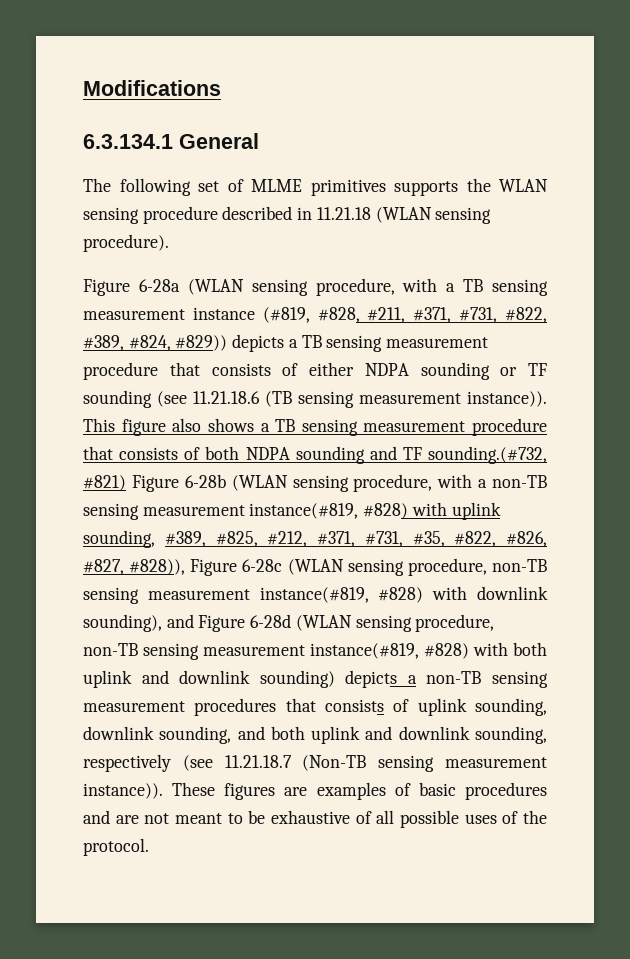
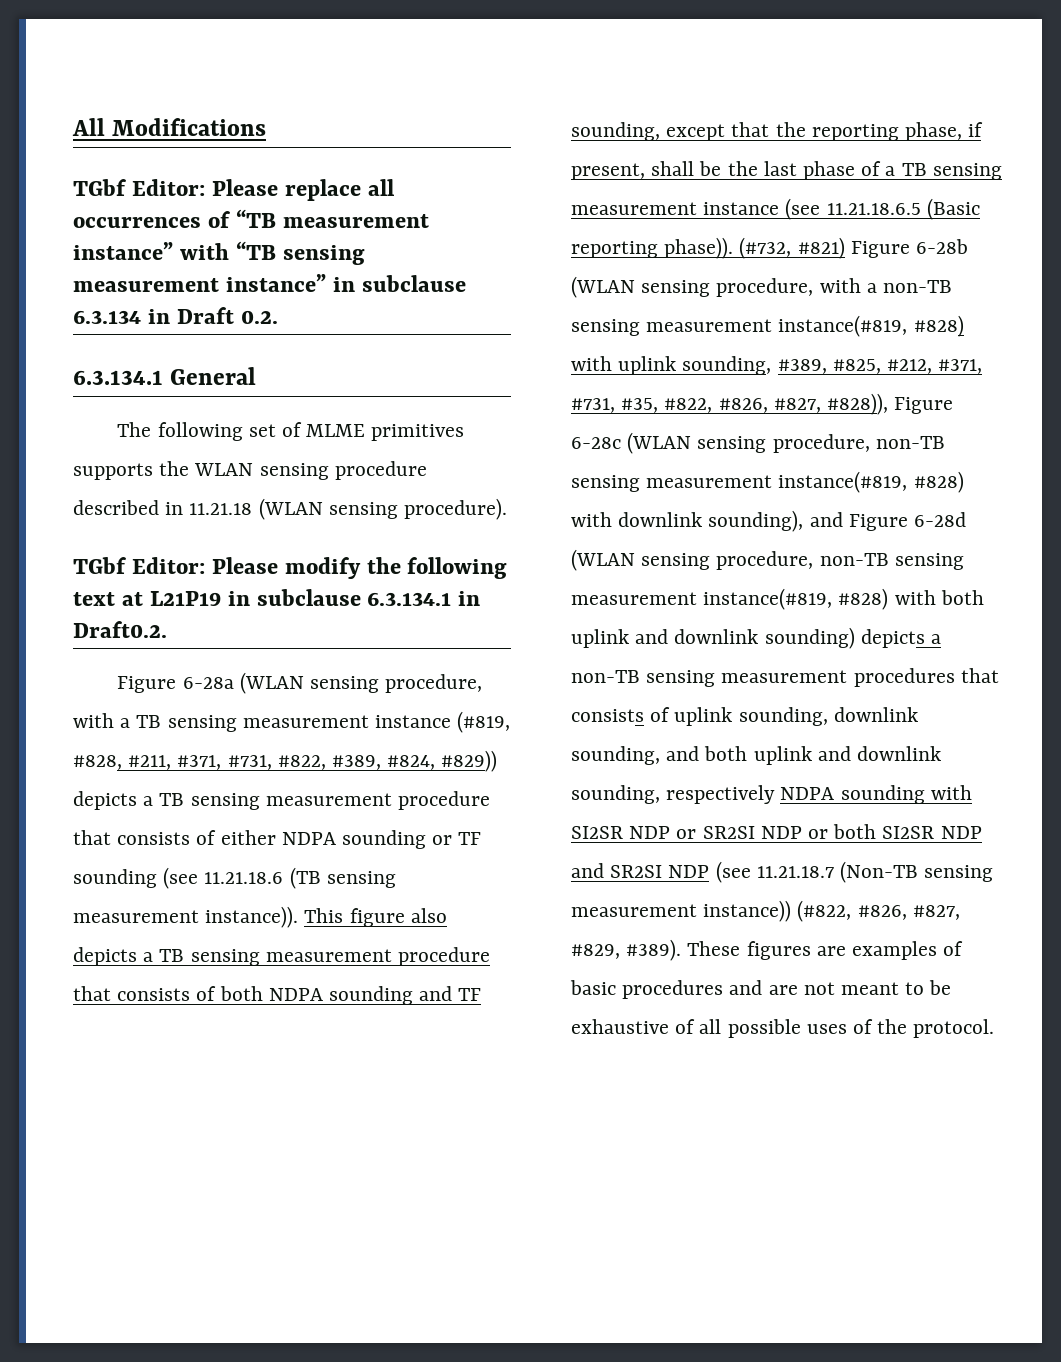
- Modifications
+ All Modifications
+ TGbf Editor: Please replace all occurrences of “TB measurement instance” with “TB sensing measurement instance” in subclause 6.3.134 in Draft 0.2.
+ TGbf Editor: Please modify the following text at L21P19 in subclause 6.3.134.1 in Draft0.2.
- This figure also shows a TB sensing measurement procedure that consists of both NDPA sounding and TF sounding.(#732, #821) Figure 6-28b (WLAN sensing procedure, with a non-TB sensing measurement instance(#819, #828) with uplink sounding, #389, #825, #212, #371, #731, #35, #822, #826, #827, #828)), Figure 6-28c (WLAN sensing procedure, non-TB sensing measurement instance(#819, #828) with downlink sounding), and Figure 6-28d (WLAN sensing procedure, non-TB sensing measurement instance(#819, #828) with both uplink and downlink sounding) depicts a non-TB sensing measurement procedures that consists of uplink sounding, downlink sounding, and both uplink and downlink sounding, respectively (see 11.21.18.7 (Non-TB sensing measurement instance)).
+ This figure also depicts a TB sensing measurement procedure that consists of both NDPA sounding and TF sounding, except that the reporting phase, if present, shall be the last phase of a TB sensing measurement instance (see 11.21.18.6.5 (Basic reporting phase)). (#732, #821) Figure 6-28b (WLAN sensing procedure, with a non-TB sensing measurement instance(#819, #828) with uplink sounding, #389, #825, #212, #371, #731, #35, #822, #826, #827, #828)), Figure 6-28c (WLAN sensing procedure, non-TB sensing measurement instance(#819, #828) with downlink sounding), and Figure 6-28d (WLAN sensing procedure, non-TB sensing measurement instance(#819, #828) with both uplink and downlink sounding) depicts a non-TB sensing measurement procedures that consists of uplink sounding, downlink sounding, and both uplink and downlink sounding, respectively NDPA sounding with SI2SR NDP or SR2SI NDP or both SI2SR NDP and SR2SI NDP (see 11.21.18.7 (Non-TB sensing measurement instance)) (#822, #826, #827, #829, #389).

